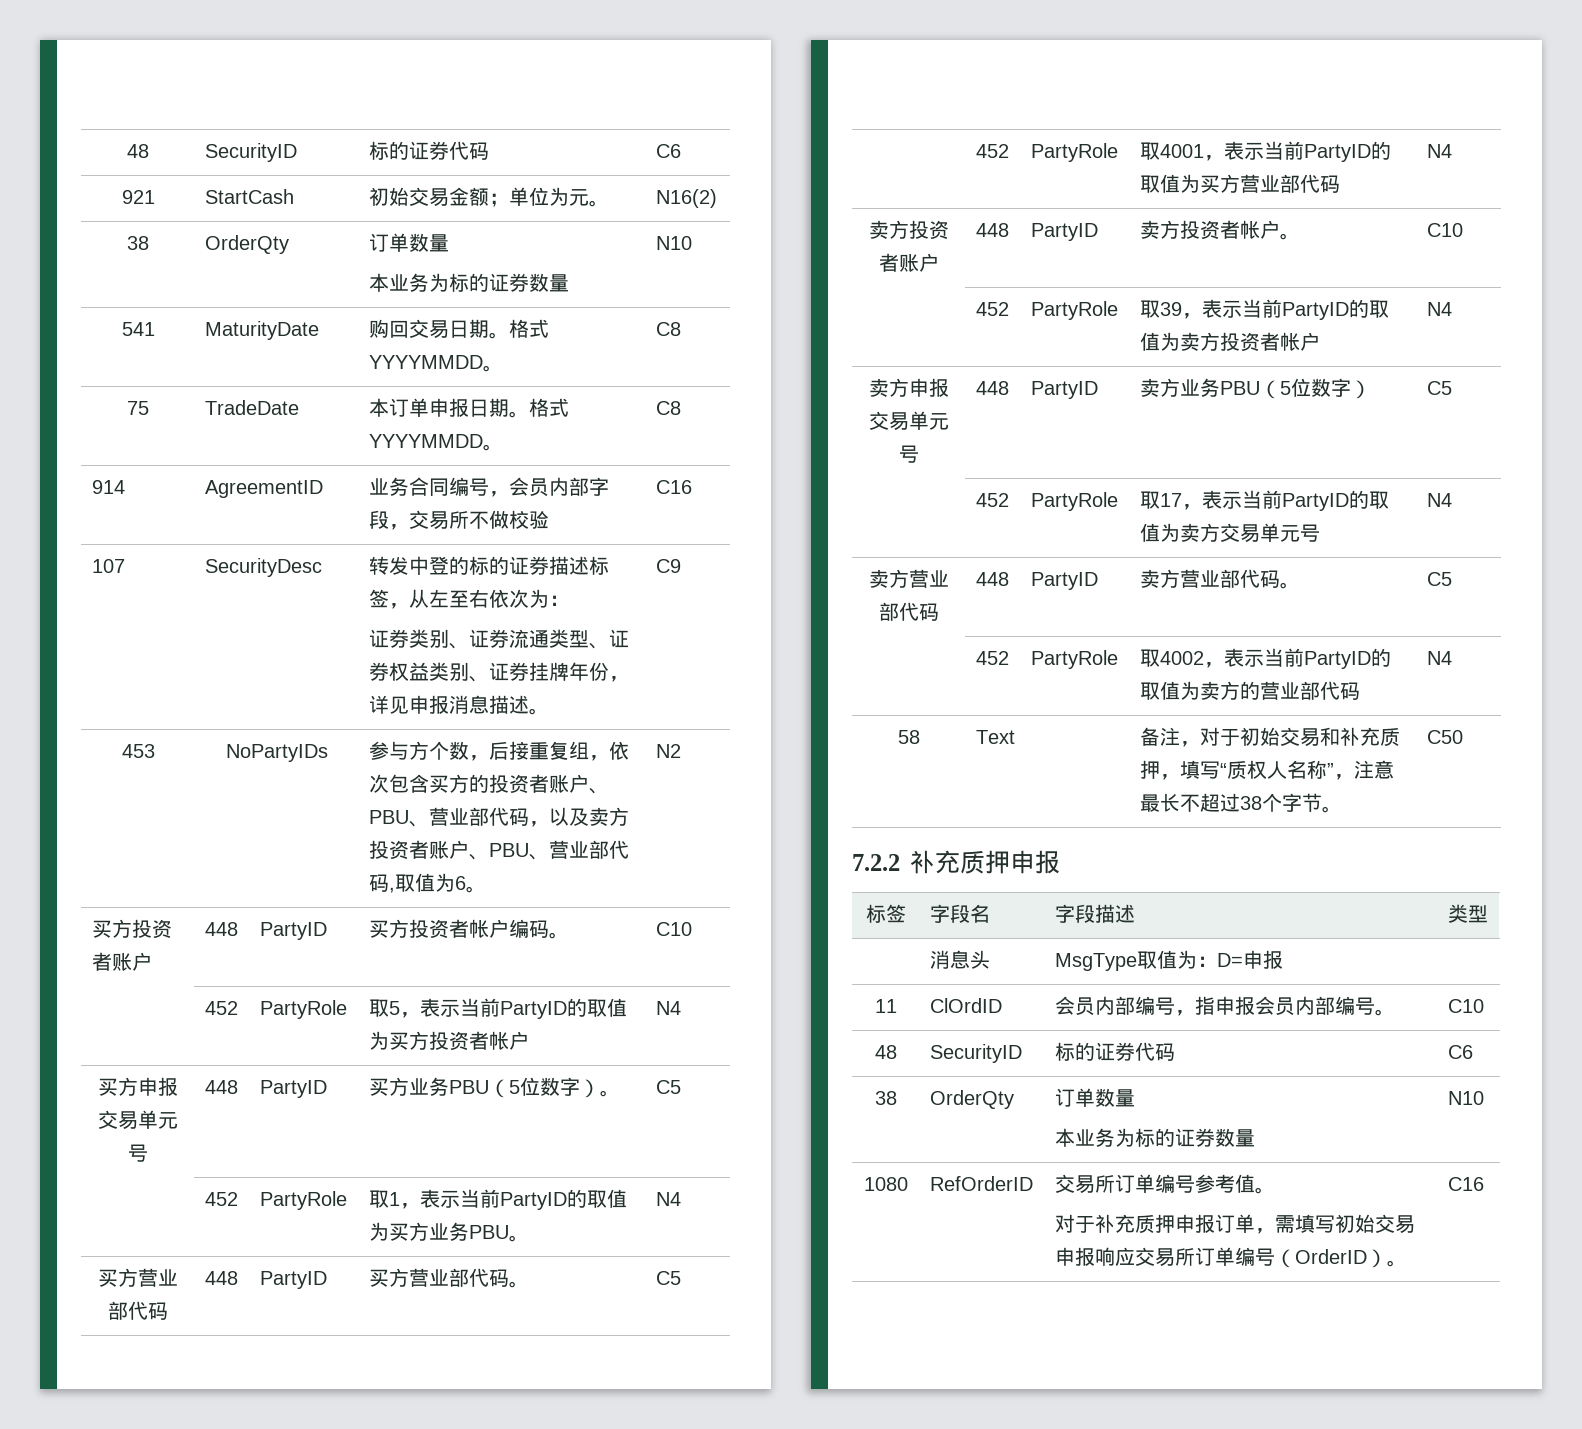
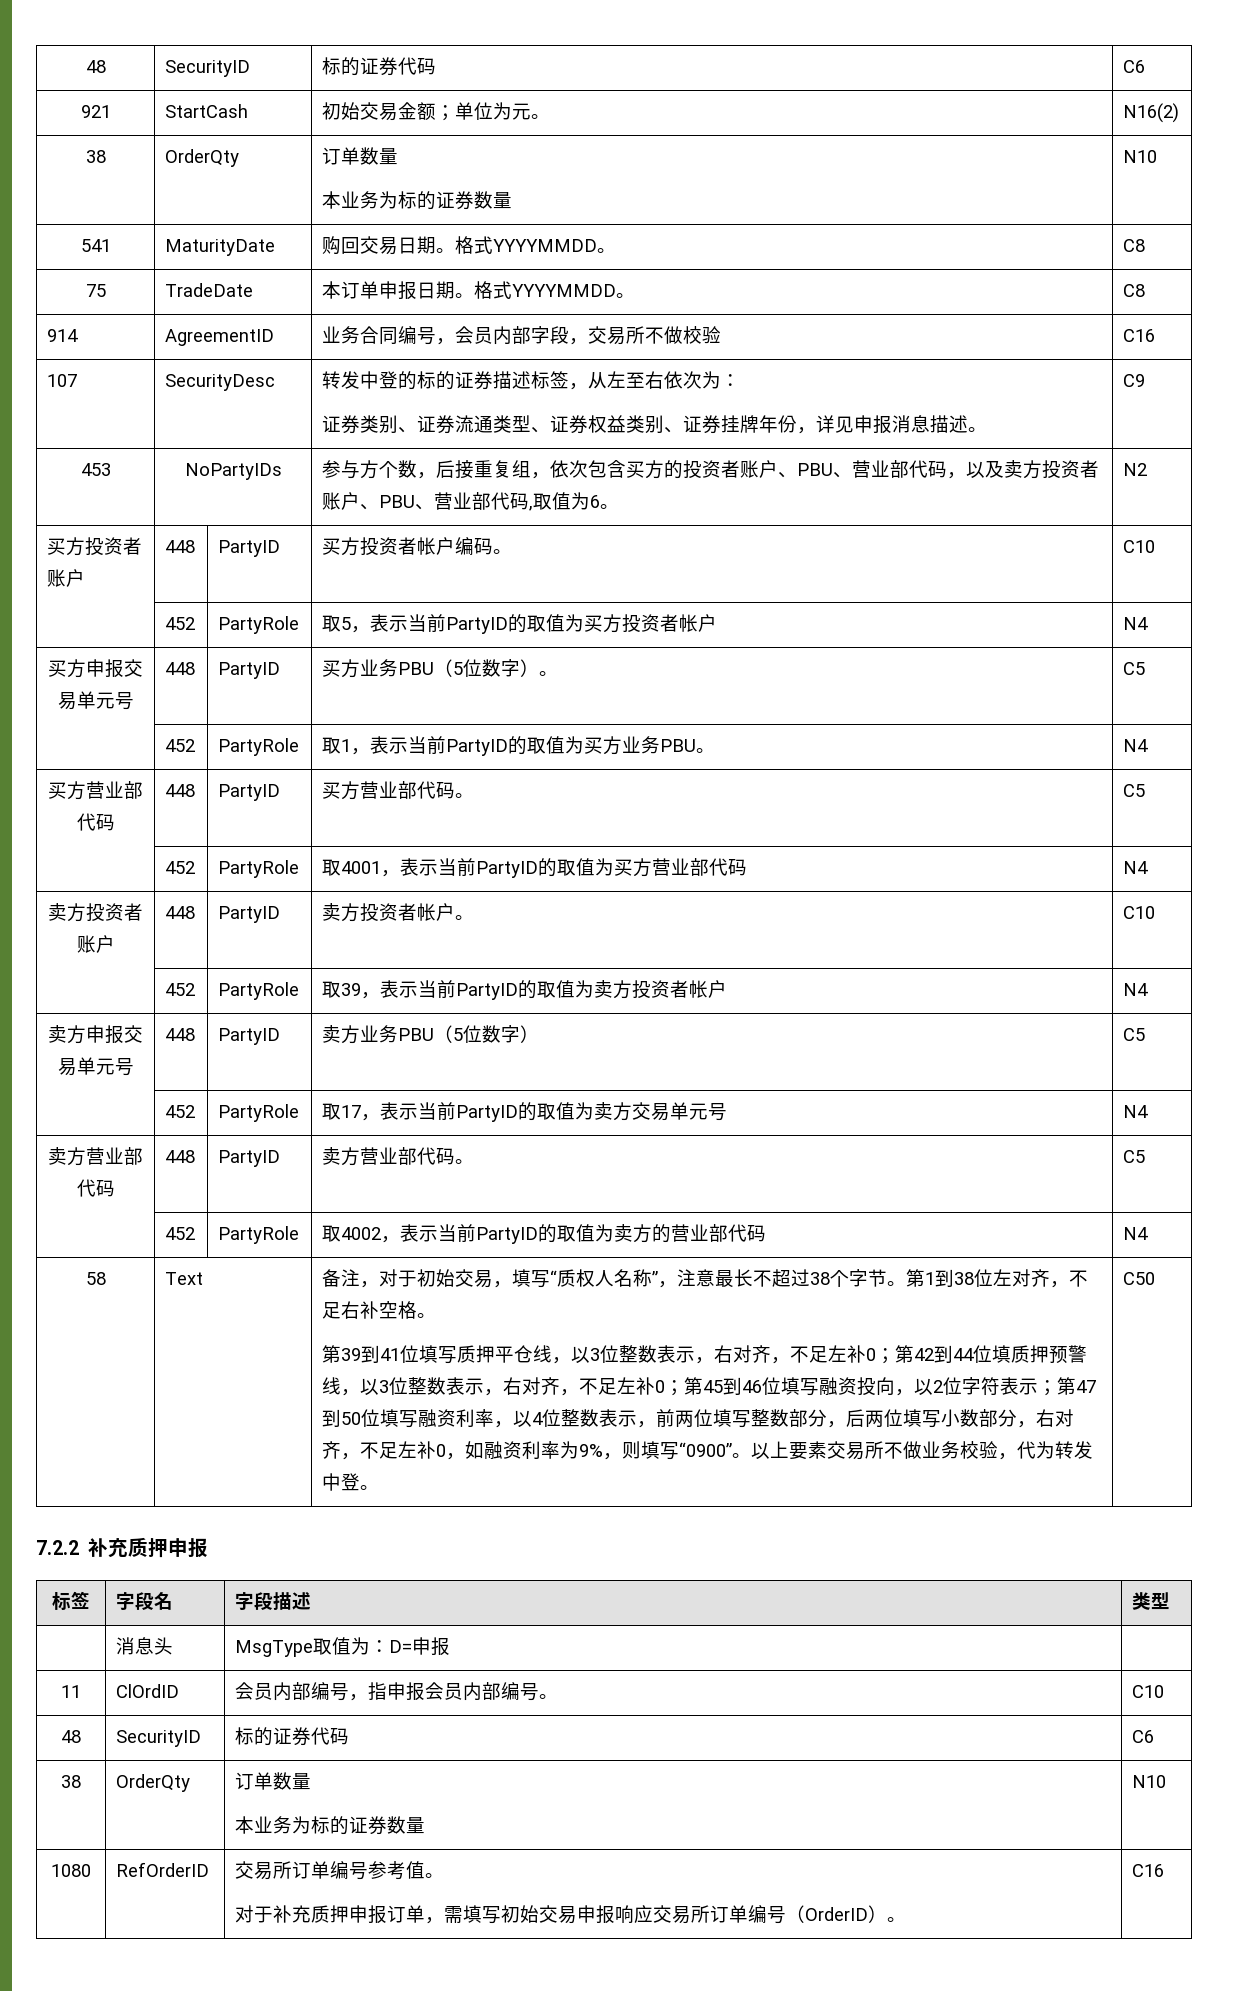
- 备注，对于初始交易和补充质押，填写“质权人名称”，注意最长不超过38个字节。
+ 备注，对于初始交易，填写“质权人名称”，注意最长不超过38个字节。第1到38位左对齐，不足右补空格。
+ 第39到41位填写质押平仓线，以3位整数表示，右对齐，不足左补0；第42到44位填质押预警线，以3位整数表示，右对齐，不足左补0；第45到46位填写融资投向，以2位字符表示；第47到50位填写融资利率，以4位整数表示，前两位填写整数部分，后两位填写小数部分，右对齐，不足左补0，如融资利率为9%，则填写“0900”。以上要素交易所不做业务校验，代为转发中登。

